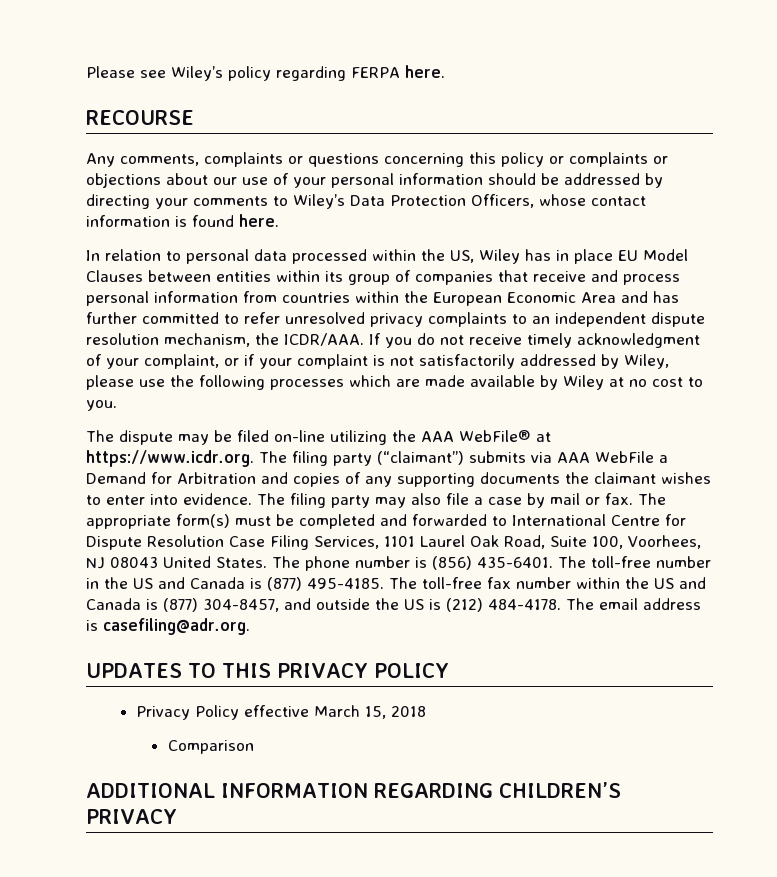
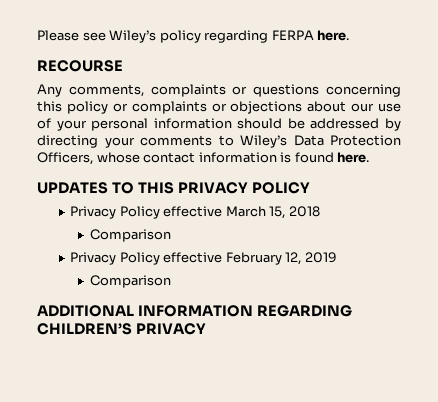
- In relation to personal data processed within the US, Wiley has in place EU Model Clauses between entities within its group of companies that receive and process personal information from countries within the European Economic Area and has further committed to refer unresolved privacy complaints to an independent dispute resolution mechanism, the ICDR/AAA. If you do not receive timely acknowledgment of your complaint, or if your complaint is not satisfactorily addressed by Wiley, please use the following processes which are made available by Wiley at no cost to you.
- The dispute may be filed on-line utilizing the AAA WebFile® at https://www.icdr.org. The filing party (“claimant”) submits via AAA WebFile a Demand for Arbitration and copies of any supporting documents the claimant wishes to enter into evidence. The filing party may also file a case by mail or fax. The appropriate form(s) must be completed and forwarded to International Centre for Dispute Resolution Case Filing Services, 1101 Laurel Oak Road, Suite 100, Voorhees, NJ 08043 United States. The phone number is (856) 435-6401. The toll-free number in the US and Canada is (877) 495-4185. The toll-free fax number within the US and Canada is (877) 304-8457, and outside the US is (212) 484-4178. The email address is casefiling@adr.org.
+ Privacy Policy effective February 12, 2019
+ Comparison

